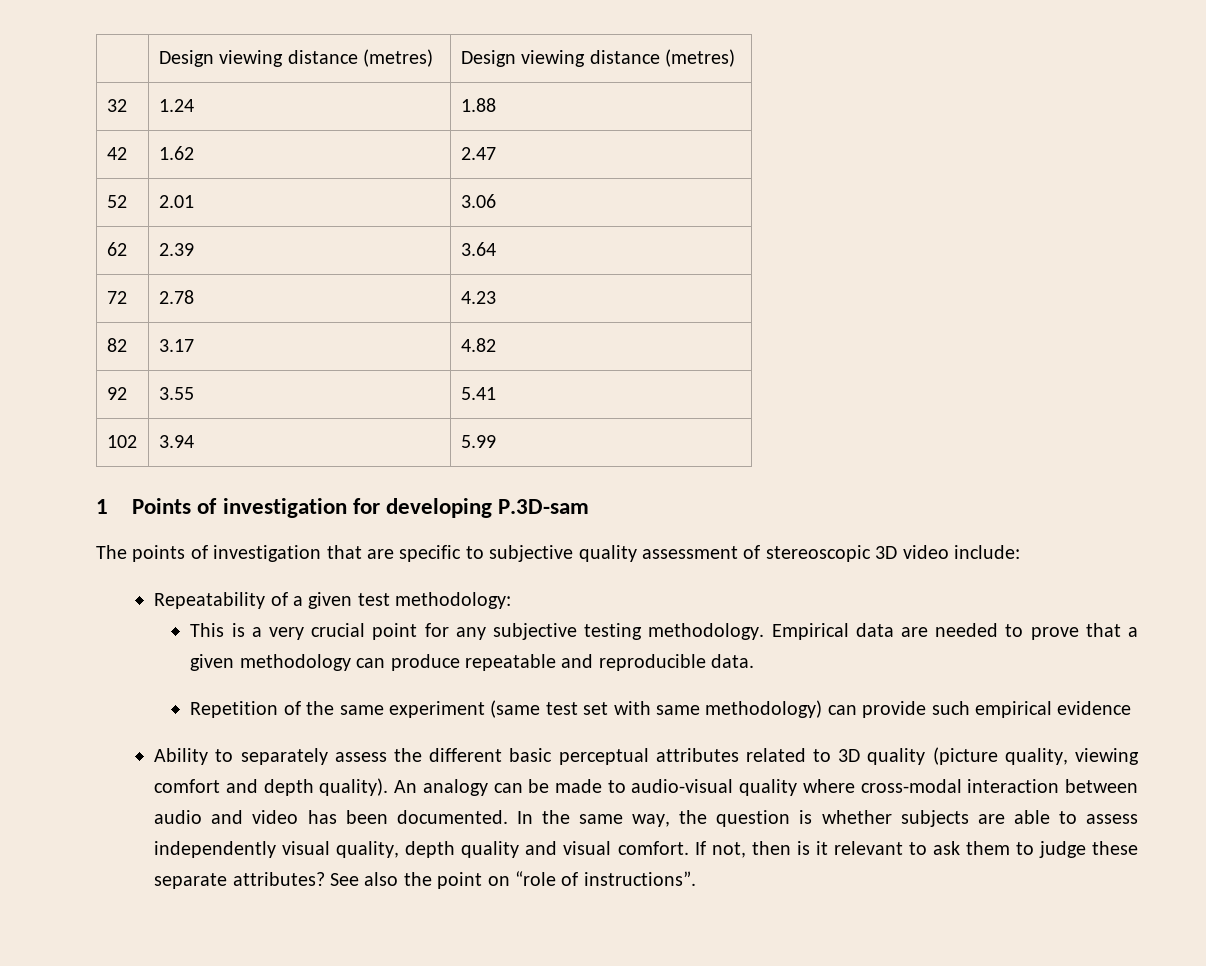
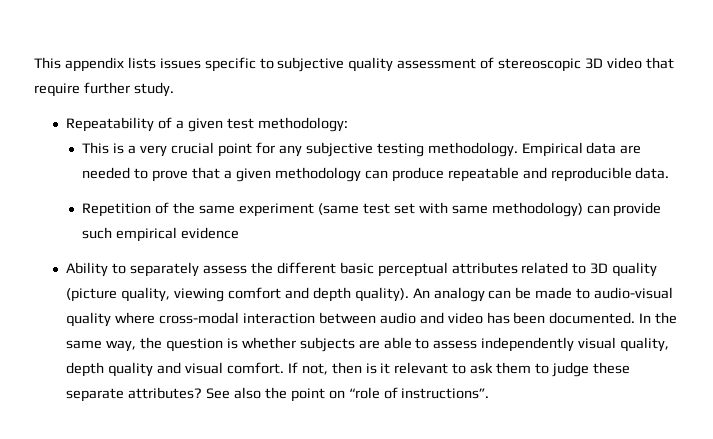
- | Design viewing distance (metres) | Design viewing distance (metres)
- 32 | 1.24 | 1.88
- 42 | 1.62 | 2.47
- 52 | 2.01 | 3.06
- 62 | 2.39 | 3.64
- 72 | 2.78 | 4.23
- 82 | 3.17 | 4.82
- 92 | 3.55 | 5.41
- 102 | 3.94 | 5.99
- 1 Points of investigation for developing P.3D-sam
- The points of investigation that are specific to subjective quality assessment of stereoscopic 3D video include:
+ This appendix lists issues specific to subjective quality assessment of stereoscopic 3D video that require further study.

